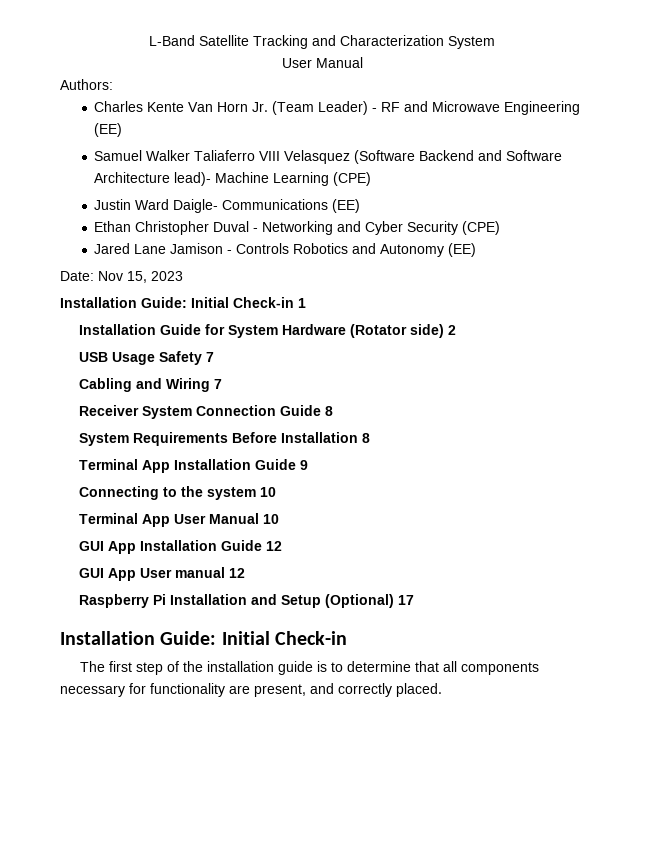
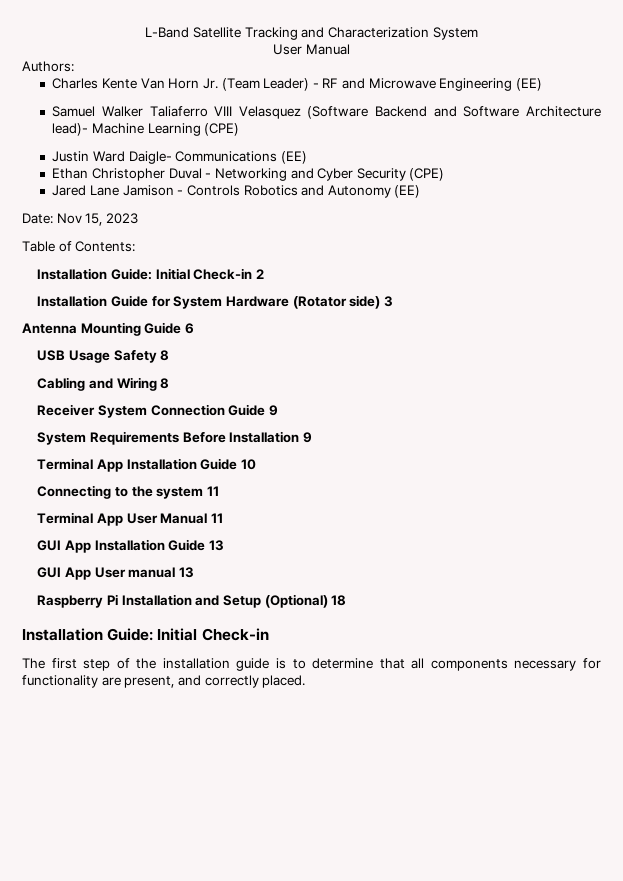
- Installation Guide: Initial Check-in 1
+ Table of Contents:
+ Installation Guide: Initial Check-in 2
- Installation Guide for System Hardware (Rotator side) 2
+ Installation Guide for System Hardware (Rotator side) 3
+ Antenna Mounting Guide 6
- USB Usage Safety 7
+ USB Usage Safety 8
- Cabling and Wiring 7
+ Cabling and Wiring 8
- Receiver System Connection Guide 8
+ Receiver System Connection Guide 9
- System Requirements Before Installation 8
+ System Requirements Before Installation 9
- Terminal App Installation Guide 9
+ Terminal App Installation Guide 10
- Connecting to the system 10
+ Connecting to the system 11
- Terminal App User Manual 10
+ Terminal App User Manual 11
- GUI App Installation Guide 12
+ GUI App Installation Guide 13
- GUI App User manual 12
+ GUI App User manual 13
- Raspberry Pi Installation and Setup (Optional) 17
+ Raspberry Pi Installation and Setup (Optional) 18

